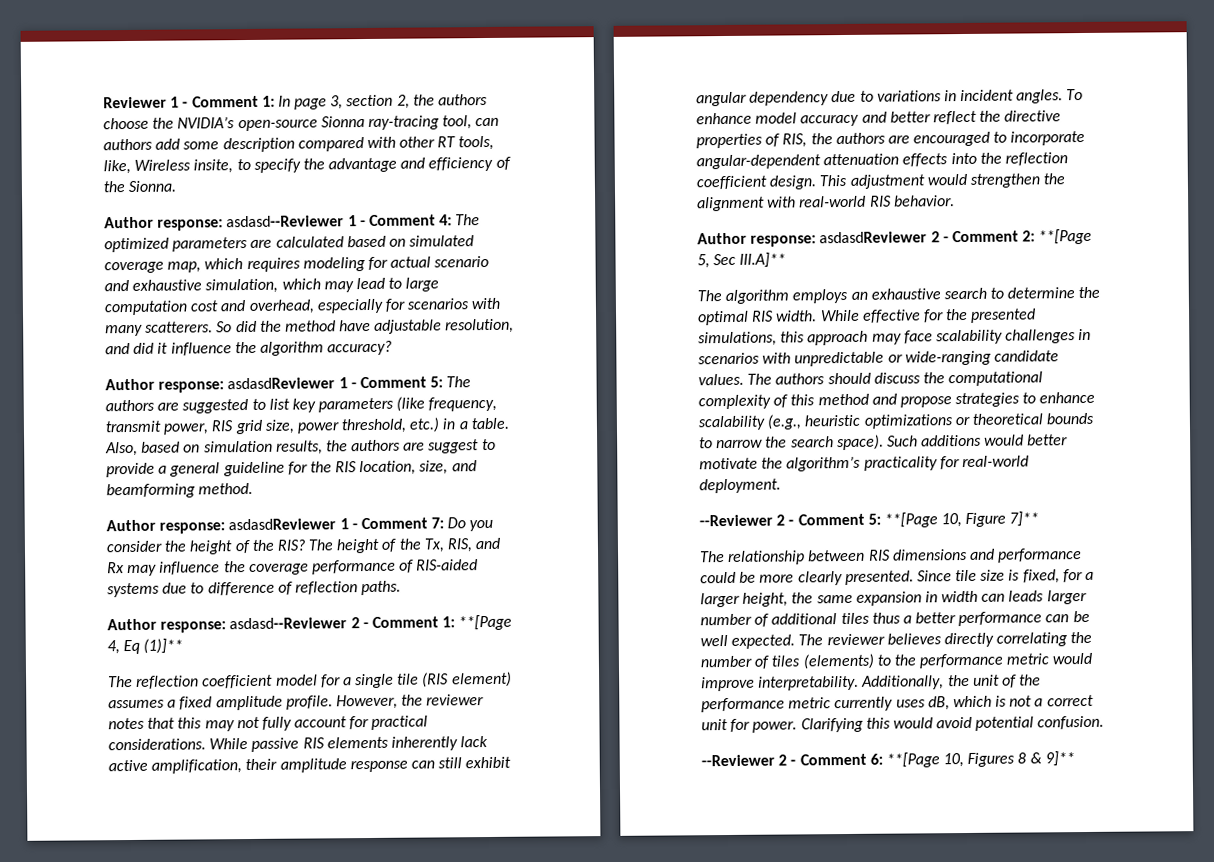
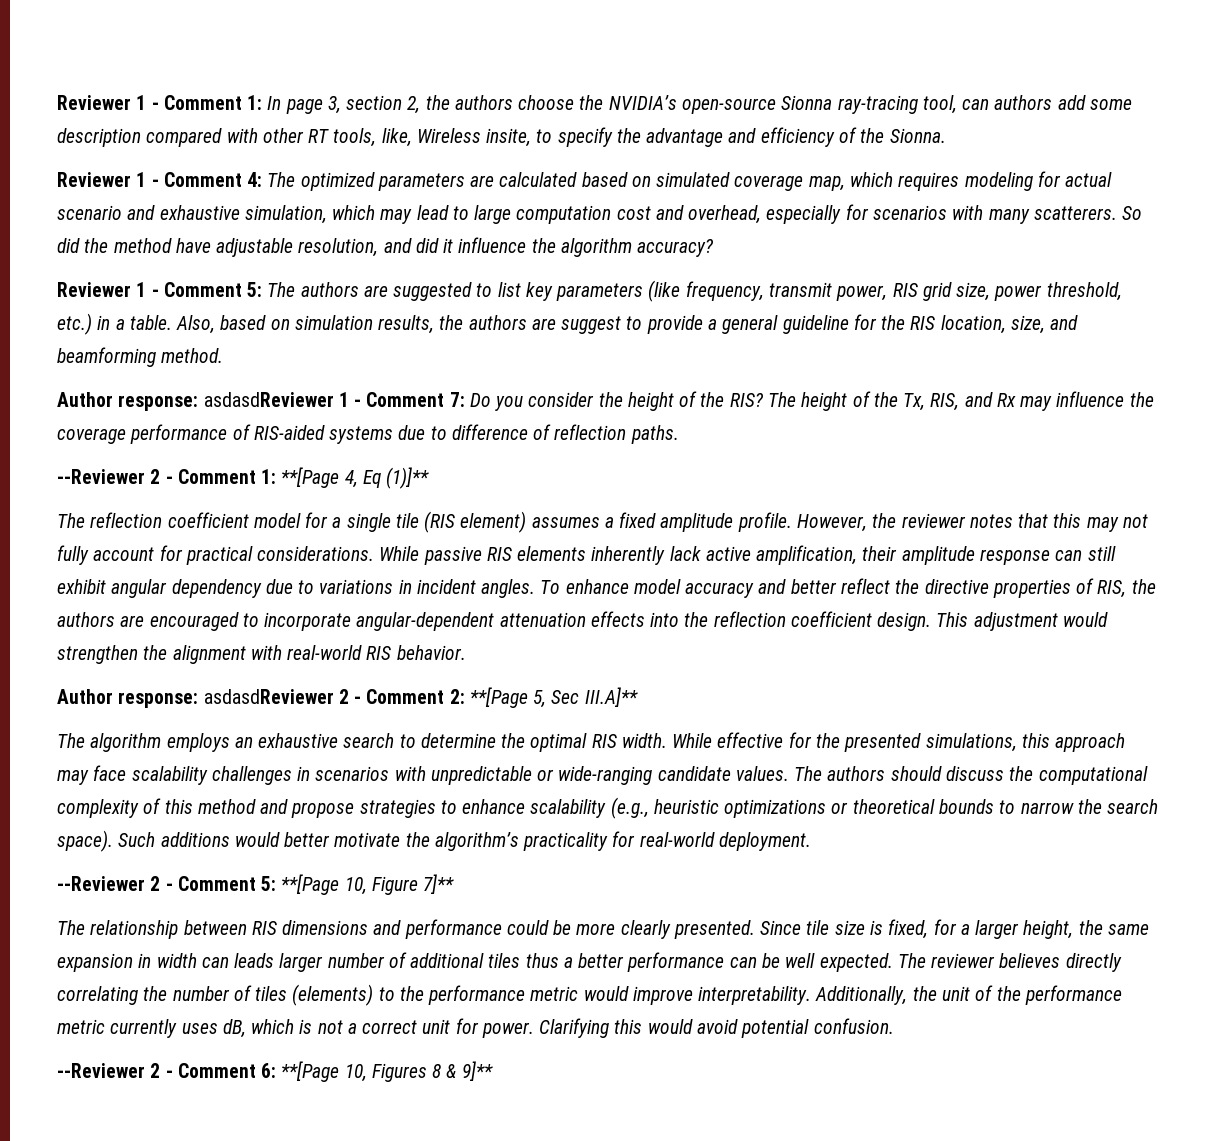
- Author response: asdasd--Reviewer 1 - Comment 4: The optimized parameters are calculated based on simulated coverage map, which requires modeling for actual scenario and exhaustive simulation, which may lead to large computation cost and overhead, especially for scenarios with many scatterers.
+ Reviewer 1 - Comment 4: The optimized parameters are calculated based on simulated coverage map, which requires modeling for actual scenario and exhaustive simulation, which may lead to large computation cost and overhead, especially for scenarios with many scatterers.
- Author response: asdasdReviewer 1 - Comment 5: The authors are suggested to list key parameters (like frequency, transmit power, RIS grid size, power threshold, etc.) in a table.
+ Reviewer 1 - Comment 5: The authors are suggested to list key parameters (like frequency, transmit power, RIS grid size, power threshold, etc.) in a table.
- Author response: asdasd--Reviewer 2 - Comment 1: **[Page 4, Eq (1)]**
+ --Reviewer 2 - Comment 1: **[Page 4, Eq (1)]**

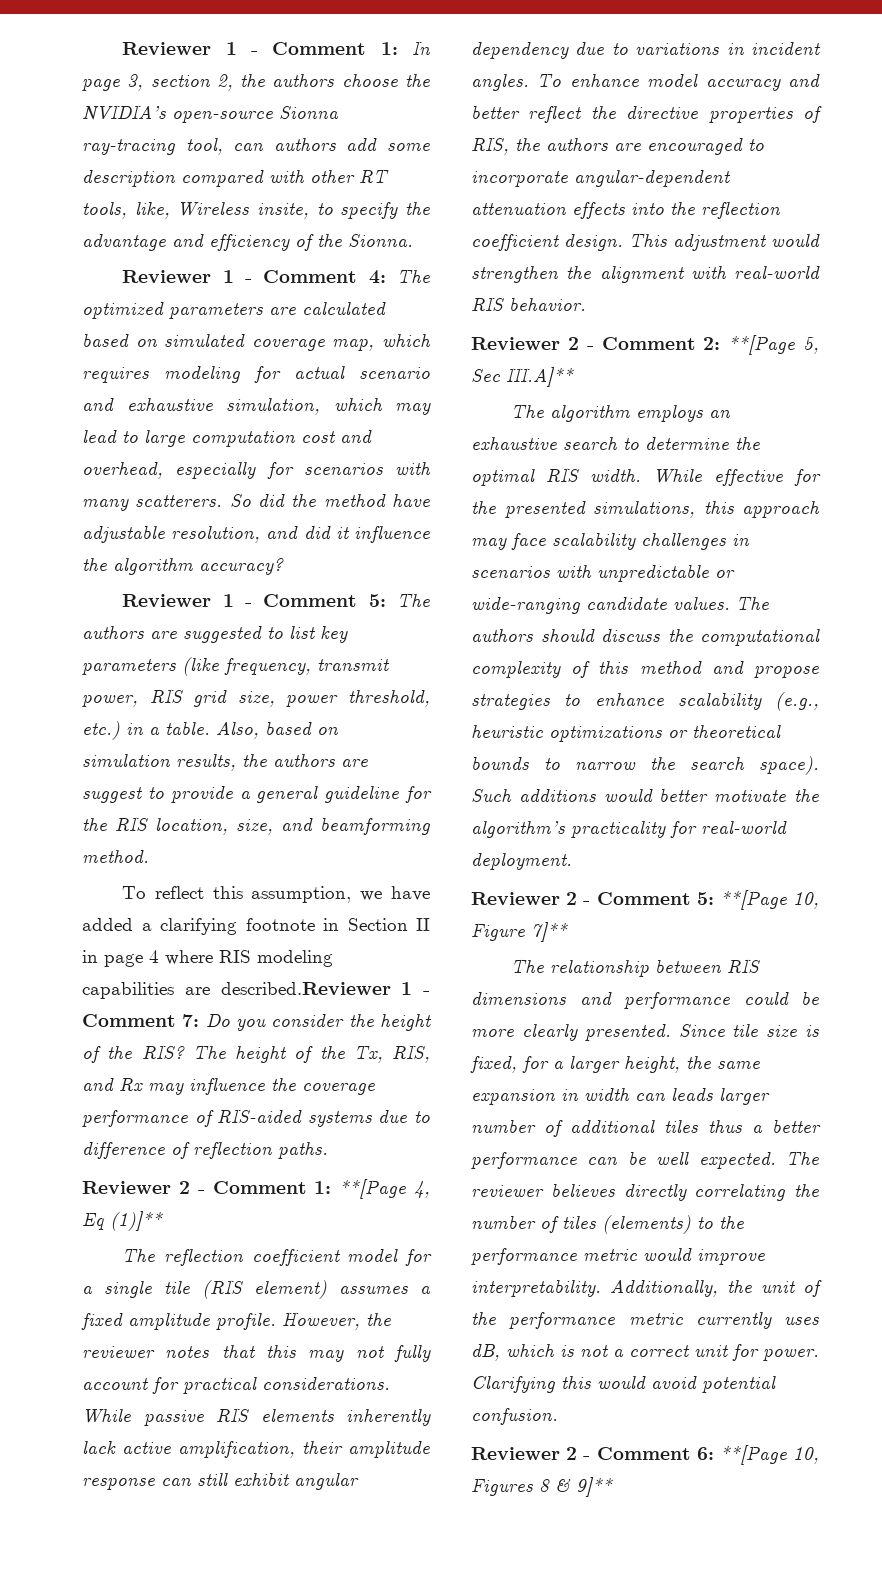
- Author response: asdasdReviewer 1 - Comment 7: Do you consider the height of the RIS?
+ To reflect this assumption, we have added a clarifying footnote in Section II in page 4 where RIS modeling capabilities are described.Reviewer 1 - Comment 7: Do you consider the height of the RIS?
- --Reviewer 2 - Comment 1: **[Page 4, Eq (1)]**
+ Reviewer 2 - Comment 1: **[Page 4, Eq (1)]**
- Author response: asdasdReviewer 2 - Comment 2: **[Page 5, Sec III.A]**
+ Reviewer 2 - Comment 2: **[Page 5, Sec III.A]**
- --Reviewer 2 - Comment 5: **[Page 10, Figure 7]**
+ Reviewer 2 - Comment 5: **[Page 10, Figure 7]**
- --Reviewer 2 - Comment 6: **[Page 10, Figures 8 & 9]**
+ Reviewer 2 - Comment 6: **[Page 10, Figures 8 & 9]**

